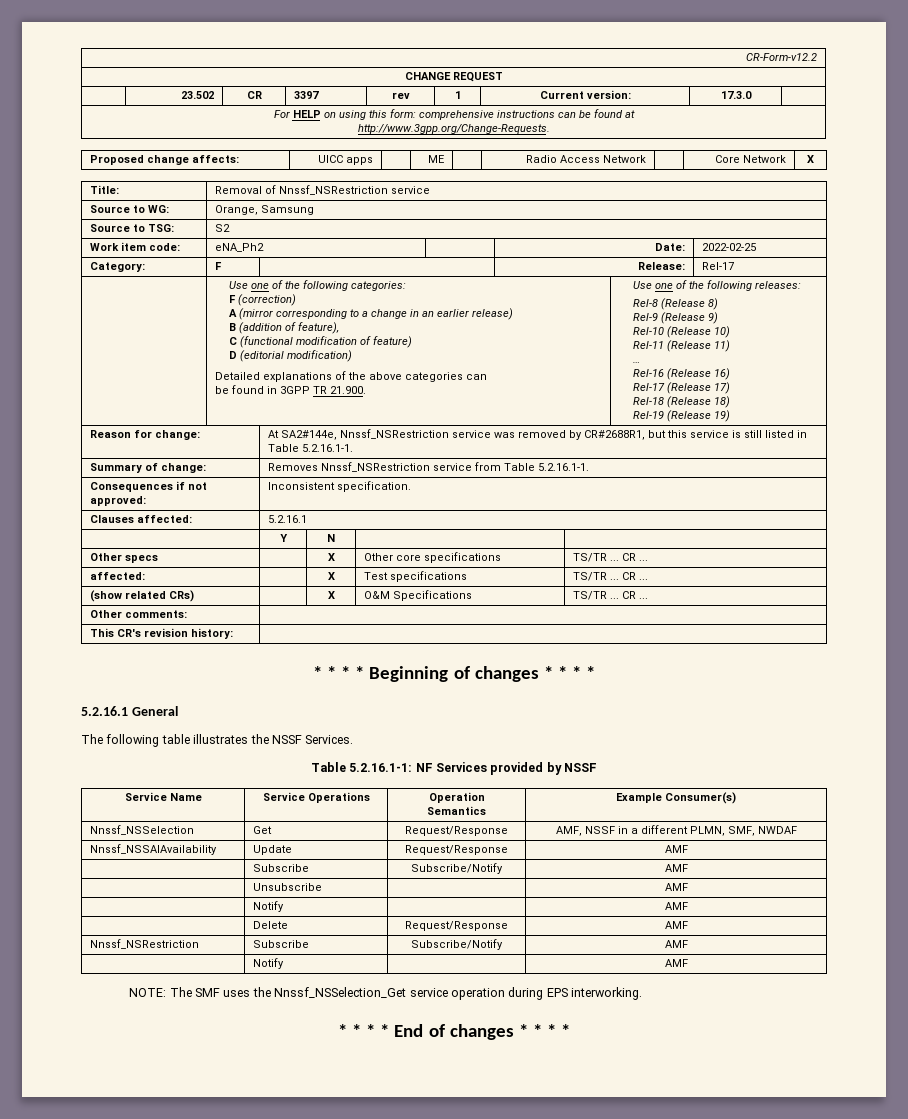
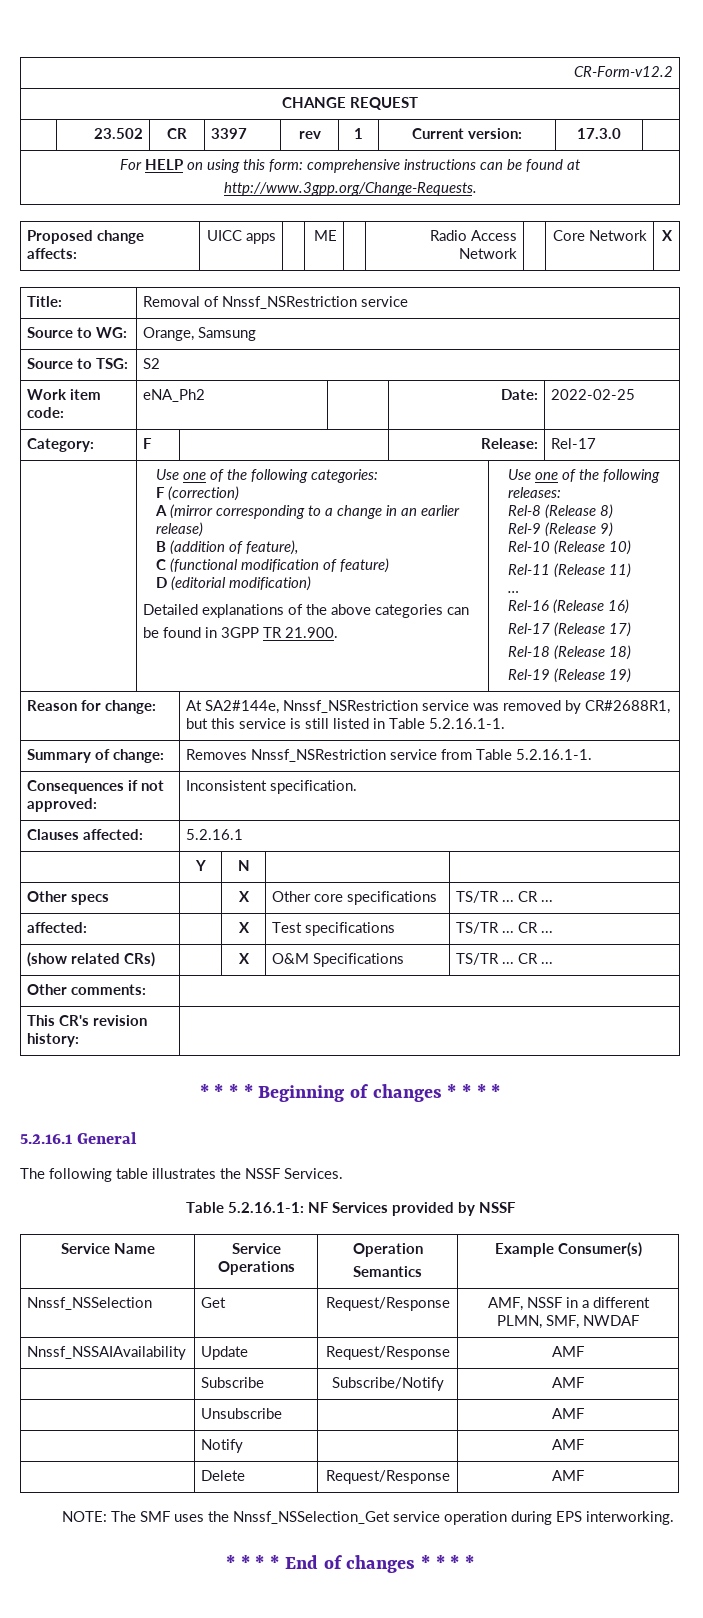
- Nnssf_NSRestriction | Subscribe | Subscribe/Notify | AMF
- | Notify | | AMF

